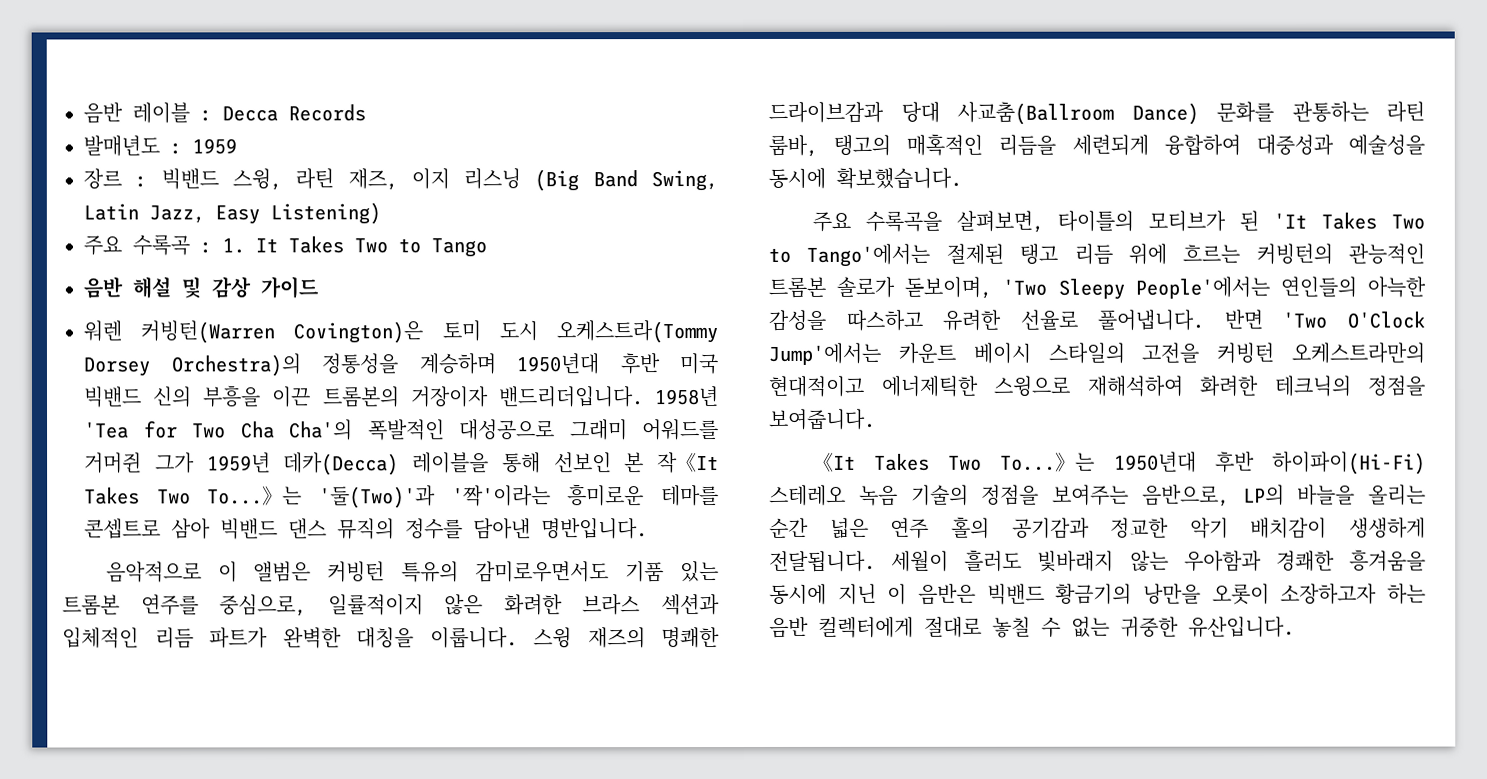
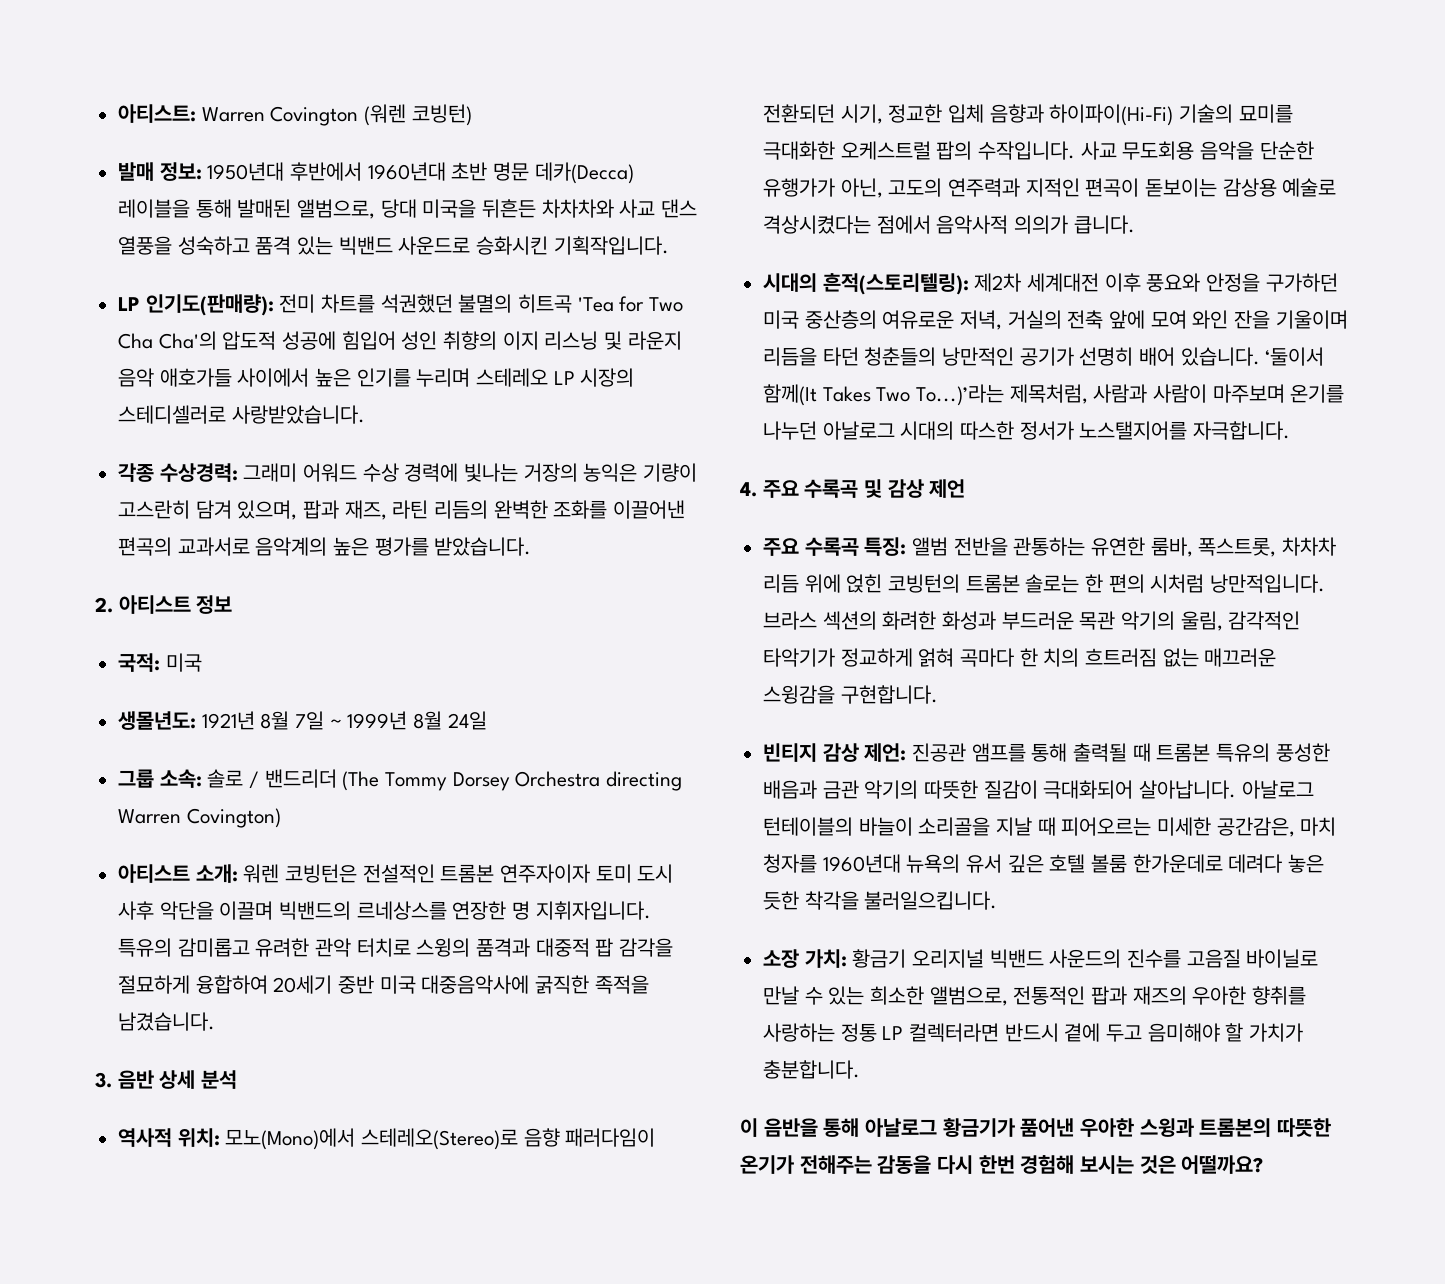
- 음반 레이블 : Decca Records
- 발매년도 : 1959
- 장르 : 빅밴드 스윙, 라틴 재즈, 이지 리스닝 (Big Band Swing, Latin Jazz, Easy Listening)
- 주요 수록곡 : 1. It Takes Two to Tango
- 음반 해설 및 감상 가이드
- 워렌 커빙턴(Warren Covington)은 토미 도시 오케스트라(Tommy Dorsey Orchestra)의 정통성을 계승하며 1950년대 후반 미국 빅밴드 신의 부흥을 이끈 트롬본의 거장이자 밴드리더입니다. 1958년 'Tea for Two Cha Cha'의 폭발적인 대성공으로 그래미 어워드를 거머쥔 그가 1959년 데카(Decca) 레이블을 통해 선보인 본 작《It Takes Two To...》는 '둘(Two)'과 '짝'이라는 흥미로운 테마를 콘셉트로 삼아 빅밴드 댄스 뮤직의 정수를 담아낸 명반입니다.
- 음악적으로 이 앨범은 커빙턴 특유의 감미로우면서도 기품 있는 트롬본 연주를 중심으로, 일률적이지 않은 화려한 브라스 섹션과 입체적인 리듬 파트가 완벽한 대칭을 이룹니다. 스윙 재즈의 명쾌한 드라이브감과 당대 사교춤(Ballroom Dance) 문화를 관통하는 라틴 룸바, 탱고의 매혹적인 리듬을 세련되게 융합하여 대중성과 예술성을 동시에 확보했습니다.
- 주요 수록곡을 살펴보면, 타이틀의 모티브가 된 'It Takes Two to Tango'에서는 절제된 탱고 리듬 위에 흐르는 커빙턴의 관능적인 트롬본 솔로가 돋보이며, 'Two Sleepy People'에서는 연인들의 아늑한 감성을 따스하고 유려한 선율로 풀어냅니다. 반면 'Two O'Clock Jump'에서는 카운트 베이시 스타일의 고전을 커빙턴 오케스트라만의 현대적이고 에너제틱한 스윙으로 재해석하여 화려한 테크닉의 정점을 보여줍니다.
- 《It Takes Two To...》는 1950년대 후반 하이파이(Hi-Fi) 스테레오 녹음 기술의 정점을 보여주는 음반으로, LP의 바늘을 올리는 순간 넓은 연주 홀의 공기감과 정교한 악기 배치감이 생생하게 전달됩니다. 세월이 흘러도 빛바래지 않는 우아함과 경쾌한 흥겨움을 동시에 지닌 이 음반은 빅밴드 황금기의 낭만을 오롯이 소장하고자 하는 음반 컬렉터에게 절대로 놓칠 수 없는 귀중한 유산입니다.
+ 아티스트: Warren Covington (워렌 코빙턴)
+ 발매 정보: 1950년대 후반에서 1960년대 초반 명문 데카(Decca) 레이블을 통해 발매된 앨범으로, 당대 미국을 뒤흔든 차차차와 사교 댄스 열풍을 성숙하고 품격 있는 빅밴드 사운드로 승화시킨 기획작입니다.
+ LP 인기도(판매량): 전미 차트를 석권했던 불멸의 히트곡 'Tea for Two Cha Cha'의 압도적 성공에 힘입어 성인 취향의 이지 리스닝 및 라운지 음악 애호가들 사이에서 높은 인기를 누리며 스테레오 LP 시장의 스테디셀러로 사랑받았습니다.
+ 각종 수상경력: 그래미 어워드 수상 경력에 빛나는 거장의 농익은 기량이 고스란히 담겨 있으며, 팝과 재즈, 라틴 리듬의 완벽한 조화를 이끌어낸 편곡의 교과서로 음악계의 높은 평가를 받았습니다.
+ 2. 아티스트 정보
+ 국적: 미국
+ 생몰년도: 1921년 8월 7일 ~ 1999년 8월 24일
+ 그룹 소속: 솔로 / 밴드리더 (The Tommy Dorsey Orchestra directing Warren Covington)
+ 아티스트 소개: 워렌 코빙턴은 전설적인 트롬본 연주자이자 토미 도시 사후 악단을 이끌며 빅밴드의 르네상스를 연장한 명 지휘자입니다. 특유의 감미롭고 유려한 관악 터치로 스윙의 품격과 대중적 팝 감각을 절묘하게 융합하여 20세기 중반 미국 대중음악사에 굵직한 족적을 남겼습니다.
+ 3. 음반 상세 분석
+ 역사적 위치: 모노(Mono)에서 스테레오(Stereo)로 음향 패러다임이 전환되던 시기, 정교한 입체 음향과 하이파이(Hi-Fi) 기술의 묘미를 극대화한 오케스트럴 팝의 수작입니다. 사교 무도회용 음악을 단순한 유행가가 아닌, 고도의 연주력과 지적인 편곡이 돋보이는 감상용 예술로 격상시켰다는 점에서 음악사적 의의가 큽니다.
+ 시대의 흔적(스토리텔링): 제2차 세계대전 이후 풍요와 안정을 구가하던 미국 중산층의 여유로운 저녁, 거실의 전축 앞에 모여 와인 잔을 기울이며 리듬을 타던 청춘들의 낭만적인 공기가 선명히 배어 있습니다. ‘둘이서 함께(It Takes Two To...)’라는 제목처럼, 사람과 사람이 마주보며 온기를 나누던 아날로그 시대의 따스한 정서가 노스탤지어를 자극합니다.
+ 4. 주요 수록곡 및 감상 제언
+ 주요 수록곡 특징: 앨범 전반을 관통하는 유연한 룸바, 폭스트롯, 차차차 리듬 위에 얹힌 코빙턴의 트롬본 솔로는 한 편의 시처럼 낭만적입니다. 브라스 섹션의 화려한 화성과 부드러운 목관 악기의 울림, 감각적인 타악기가 정교하게 얽혀 곡마다 한 치의 흐트러짐 없는 매끄러운 스윙감을 구현합니다.
+ 빈티지 감상 제언: 진공관 앰프를 통해 출력될 때 트롬본 특유의 풍성한 배음과 금관 악기의 따뜻한 질감이 극대화되어 살아납니다. 아날로그 턴테이블의 바늘이 소리골을 지날 때 피어오르는 미세한 공간감은, 마치 청자를 1960년대 뉴욕의 유서 깊은 호텔 볼룸 한가운데로 데려다 놓은 듯한 착각을 불러일으킵니다.
+ 소장 가치: 황금기 오리지널 빅밴드 사운드의 진수를 고음질 바이닐로 만날 수 있는 희소한 앨범으로, 전통적인 팝과 재즈의 우아한 향취를 사랑하는 정통 LP 컬렉터라면 반드시 곁에 두고 음미해야 할 가치가 충분합니다.
+ 이 음반을 통해 아날로그 황금기가 품어낸 우아한 스윙과 트롬본의 따뜻한 온기가 전해주는 감동을 다시 한번 경험해 보시는 것은 어떨까요?

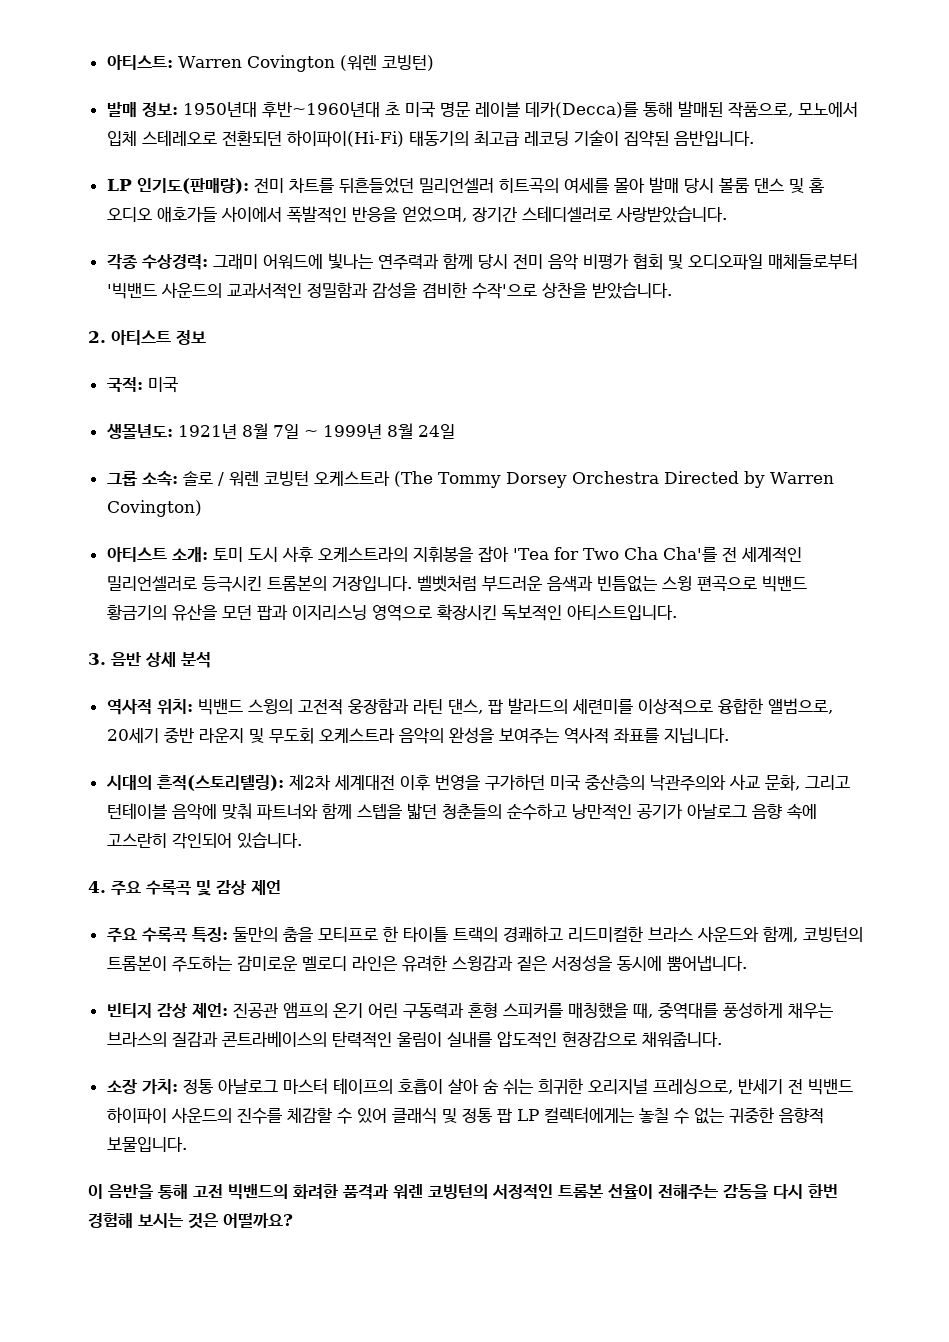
- 발매 정보: 1950년대 후반에서 1960년대 초반 명문 데카(Decca) 레이블을 통해 발매된 앨범으로, 당대 미국을 뒤흔든 차차차와 사교 댄스 열풍을 성숙하고 품격 있는 빅밴드 사운드로 승화시킨 기획작입니다.
- LP 인기도(판매량): 전미 차트를 석권했던 불멸의 히트곡 'Tea for Two Cha Cha'의 압도적 성공에 힘입어 성인 취향의 이지 리스닝 및 라운지 음악 애호가들 사이에서 높은 인기를 누리며 스테레오 LP 시장의 스테디셀러로 사랑받았습니다.
+ 발매 정보: 1950년대 후반~1960년대 초 미국 명문 레이블 데카(Decca)를 통해 발매된 작품으로, 모노에서 입체 스테레오로 전환되던 하이파이(Hi-Fi) 태동기의 최고급 레코딩 기술이 집약된 음반입니다.
+ LP 인기도(판매량): 전미 차트를 뒤흔들었던 밀리언셀러 히트곡의 여세를 몰아 발매 당시 볼룸 댄스 및 홈 오디오 애호가들 사이에서 폭발적인 반응을 얻었으며, 장기간 스테디셀러로 사랑받았습니다.
- 각종 수상경력: 그래미 어워드 수상 경력에 빛나는 거장의 농익은 기량이 고스란히 담겨 있으며, 팝과 재즈, 라틴 리듬의 완벽한 조화를 이끌어낸 편곡의 교과서로 음악계의 높은 평가를 받았습니다.
+ 각종 수상경력: 그래미 어워드에 빛나는 연주력과 함께 당시 전미 음악 비평가 협회 및 오디오파일 매체들로부터 '빅밴드 사운드의 교과서적인 정밀함과 감성을 겸비한 수작'으로 상찬을 받았습니다.
- 그룹 소속: 솔로 / 밴드리더 (The Tommy Dorsey Orchestra directing Warren Covington)
+ 그룹 소속: 솔로 / 워렌 코빙턴 오케스트라 (The Tommy Dorsey Orchestra Directed by Warren Covington)
- 아티스트 소개: 워렌 코빙턴은 전설적인 트롬본 연주자이자 토미 도시 사후 악단을 이끌며 빅밴드의 르네상스를 연장한 명 지휘자입니다. 특유의 감미롭고 유려한 관악 터치로 스윙의 품격과 대중적 팝 감각을 절묘하게 융합하여 20세기 중반 미국 대중음악사에 굵직한 족적을 남겼습니다.
+ 아티스트 소개: 토미 도시 사후 오케스트라의 지휘봉을 잡아 'Tea for Two Cha Cha'를 전 세계적인 밀리언셀러로 등극시킨 트롬본의 거장입니다. 벨벳처럼 부드러운 음색과 빈틈없는 스윙 편곡으로 빅밴드 황금기의 유산을 모던 팝과 이지리스닝 영역으로 확장시킨 독보적인 아티스트입니다.
- 역사적 위치: 모노(Mono)에서 스테레오(Stereo)로 음향 패러다임이 전환되던 시기, 정교한 입체 음향과 하이파이(Hi-Fi) 기술의 묘미를 극대화한 오케스트럴 팝의 수작입니다. 사교 무도회용 음악을 단순한 유행가가 아닌, 고도의 연주력과 지적인 편곡이 돋보이는 감상용 예술로 격상시켰다는 점에서 음악사적 의의가 큽니다.
+ 역사적 위치: 빅밴드 스윙의 고전적 웅장함과 라틴 댄스, 팝 발라드의 세련미를 이상적으로 융합한 앨범으로, 20세기 중반 라운지 및 무도회 오케스트라 음악의 완성을 보여주는 역사적 좌표를 지닙니다.
- 시대의 흔적(스토리텔링): 제2차 세계대전 이후 풍요와 안정을 구가하던 미국 중산층의 여유로운 저녁, 거실의 전축 앞에 모여 와인 잔을 기울이며 리듬을 타던 청춘들의 낭만적인 공기가 선명히 배어 있습니다. ‘둘이서 함께(It Takes Two To...)’라는 제목처럼, 사람과 사람이 마주보며 온기를 나누던 아날로그 시대의 따스한 정서가 노스탤지어를 자극합니다.
+ 시대의 흔적(스토리텔링): 제2차 세계대전 이후 번영을 구가하던 미국 중산층의 낙관주의와 사교 문화, 그리고 턴테이블 음악에 맞춰 파트너와 함께 스텝을 밟던 청춘들의 순수하고 낭만적인 공기가 아날로그 음향 속에 고스란히 각인되어 있습니다.
- 주요 수록곡 특징: 앨범 전반을 관통하는 유연한 룸바, 폭스트롯, 차차차 리듬 위에 얹힌 코빙턴의 트롬본 솔로는 한 편의 시처럼 낭만적입니다. 브라스 섹션의 화려한 화성과 부드러운 목관 악기의 울림, 감각적인 타악기가 정교하게 얽혀 곡마다 한 치의 흐트러짐 없는 매끄러운 스윙감을 구현합니다.
- 빈티지 감상 제언: 진공관 앰프를 통해 출력될 때 트롬본 특유의 풍성한 배음과 금관 악기의 따뜻한 질감이 극대화되어 살아납니다. 아날로그 턴테이블의 바늘이 소리골을 지날 때 피어오르는 미세한 공간감은, 마치 청자를 1960년대 뉴욕의 유서 깊은 호텔 볼룸 한가운데로 데려다 놓은 듯한 착각을 불러일으킵니다.
- 소장 가치: 황금기 오리지널 빅밴드 사운드의 진수를 고음질 바이닐로 만날 수 있는 희소한 앨범으로, 전통적인 팝과 재즈의 우아한 향취를 사랑하는 정통 LP 컬렉터라면 반드시 곁에 두고 음미해야 할 가치가 충분합니다.
- 이 음반을 통해 아날로그 황금기가 품어낸 우아한 스윙과 트롬본의 따뜻한 온기가 전해주는 감동을 다시 한번 경험해 보시는 것은 어떨까요?
+ 주요 수록곡 특징: 둘만의 춤을 모티프로 한 타이틀 트랙의 경쾌하고 리드미컬한 브라스 사운드와 함께, 코빙턴의 트롬본이 주도하는 감미로운 멜로디 라인은 유려한 스윙감과 짙은 서정성을 동시에 뿜어냅니다.
+ 빈티지 감상 제언: 진공관 앰프의 온기 어린 구동력과 혼형 스피커를 매칭했을 때, 중역대를 풍성하게 채우는 브라스의 질감과 콘트라베이스의 탄력적인 울림이 실내를 압도적인 현장감으로 채워줍니다.
+ 소장 가치: 정통 아날로그 마스터 테이프의 호흡이 살아 숨 쉬는 희귀한 오리지널 프레싱으로, 반세기 전 빅밴드 하이파이 사운드의 진수를 체감할 수 있어 클래식 및 정통 팝 LP 컬렉터에게는 놓칠 수 없는 귀중한 음향적 보물입니다.
+ 이 음반을 통해 고전 빅밴드의 화려한 품격과 워렌 코빙턴의 서정적인 트롬본 선율이 전해주는 감동을 다시 한번 경험해 보시는 것은 어떨까요?

